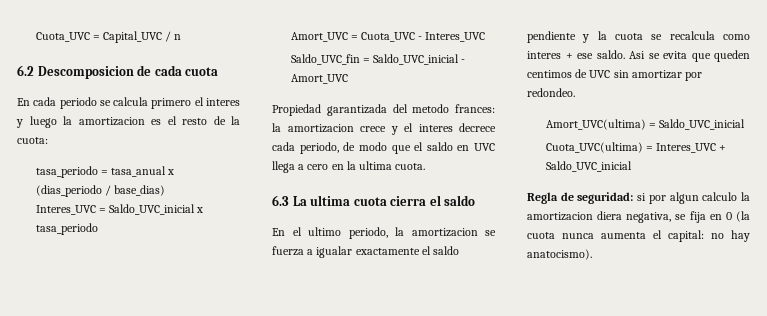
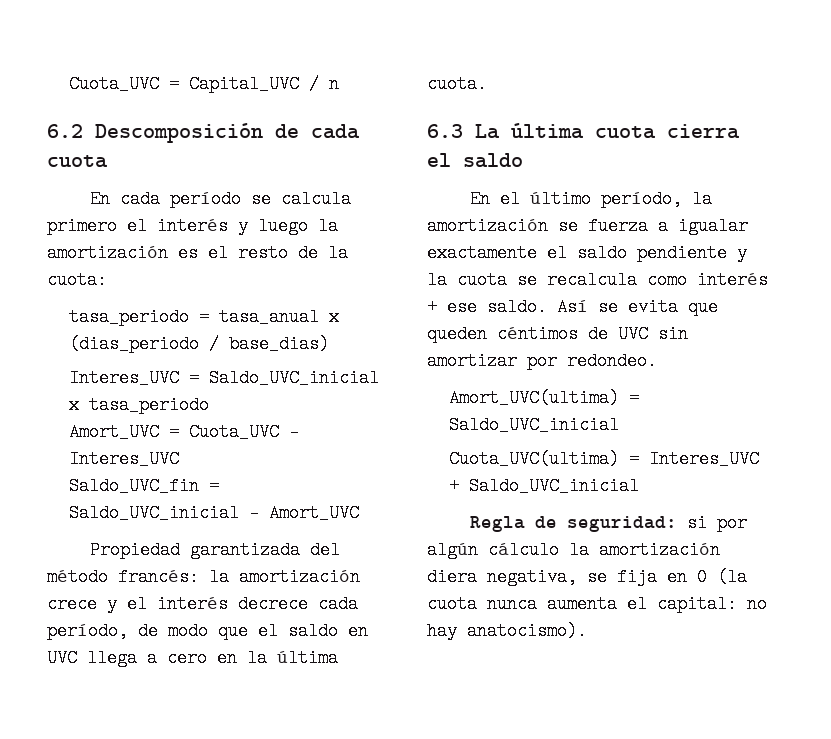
- 6.2 Descomposicion de cada cuota
+ 6.2 Descomposición de cada cuota
- En cada periodo se calcula primero el interes y luego la amortizacion es el resto de la cuota:
+ En cada período se calcula primero el interés y luego la amortización es el resto de la cuota:
- Propiedad garantizada del metodo frances: la amortizacion crece y el interes decrece cada periodo, de modo que el saldo en UVC llega a cero en la ultima cuota.
+ Propiedad garantizada del método francés: la amortización crece y el interés decrece cada período, de modo que el saldo en UVC llega a cero en la última cuota.
- 6.3 La ultima cuota cierra el saldo
+ 6.3 La última cuota cierra el saldo
- En el ultimo periodo, la amortizacion se fuerza a igualar exactamente el saldo pendiente y la cuota se recalcula como interes + ese saldo.
+ En el último período, la amortización se fuerza a igualar exactamente el saldo pendiente y la cuota se recalcula como interés + ese saldo.
- Asi se evita que queden centimos de UVC sin amortizar por redondeo.
+ Así se evita que queden céntimos de UVC sin amortizar por redondeo.
- Regla de seguridad: si por algun calculo la amortizacion diera negativa, se fija en 0 (la cuota nunca aumenta el capital: no hay anatocismo).
+ Regla de seguridad: si por algún cálculo la amortización diera negativa, se fija en 0 (la cuota nunca aumenta el capital: no hay anatocismo).

